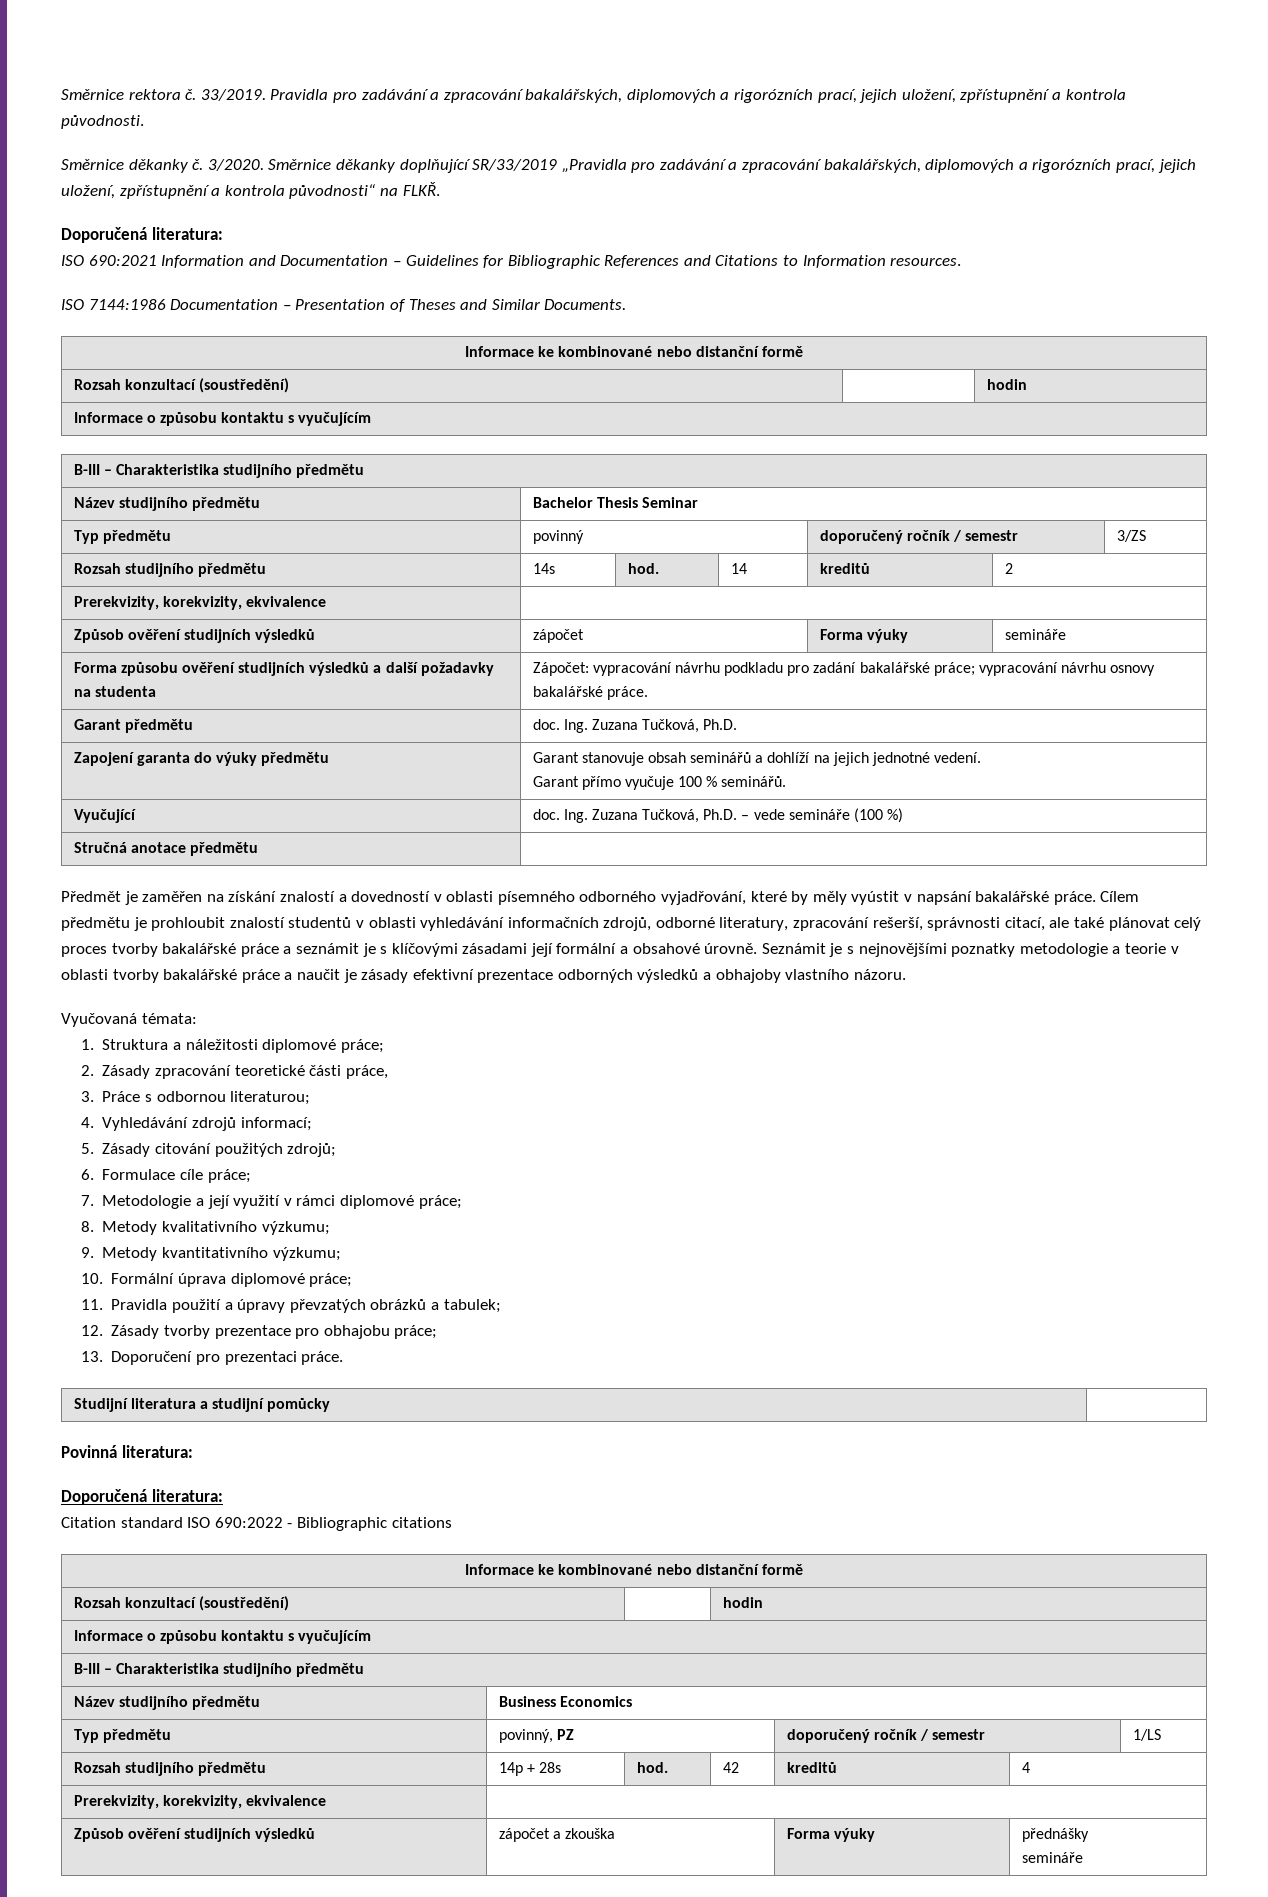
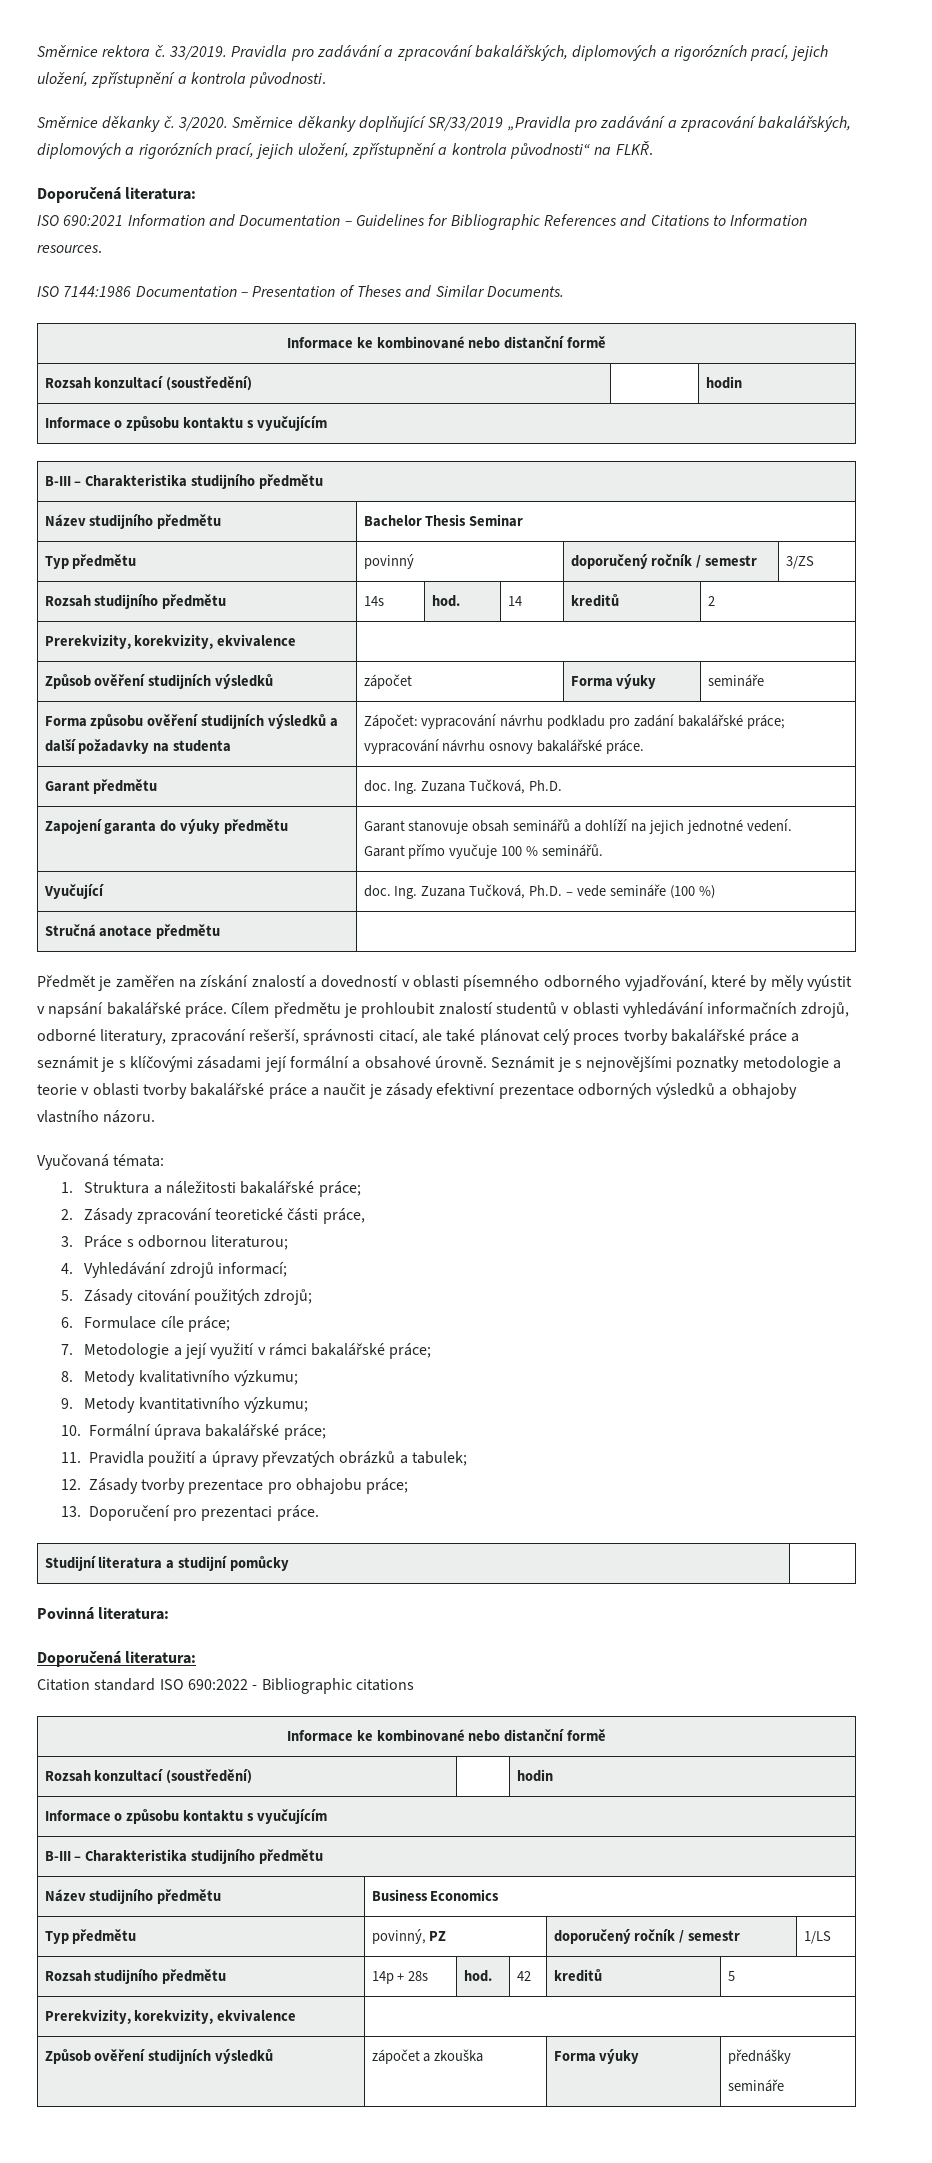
- 1. Struktura a náležitosti diplomové práce;
+ 1. Struktura a náležitosti bakalářské práce;
- 7. Metodologie a její využití v rámci diplomové práce;
+ 7. Metodologie a její využití v rámci bakalářské práce;
- 10. Formální úprava diplomové práce;
+ 10. Formální úprava bakalářské práce;
- Rozsah studijního předmětu | 14p + 28s | hod. | 42 | kreditů | 4
+ Rozsah studijního předmětu | 14p + 28s | hod. | 42 | kreditů | 5

